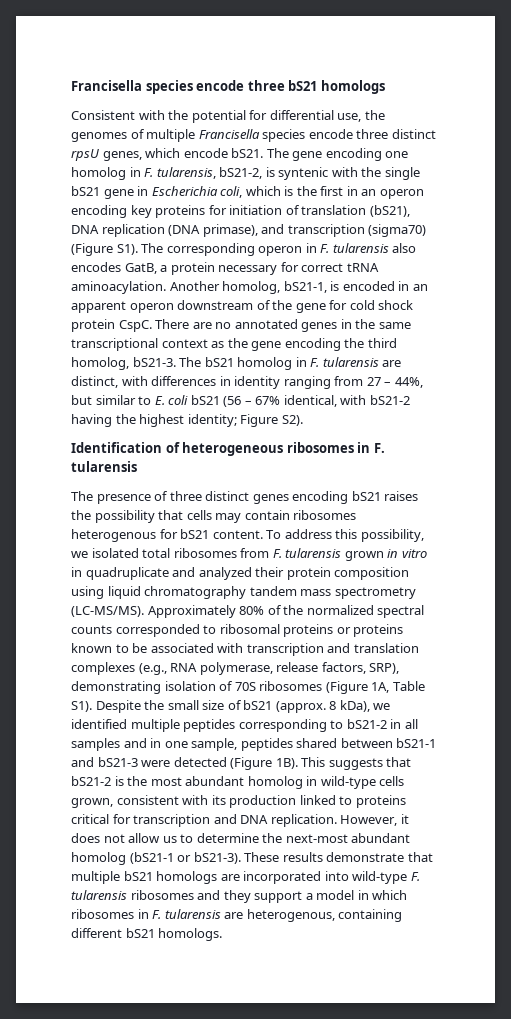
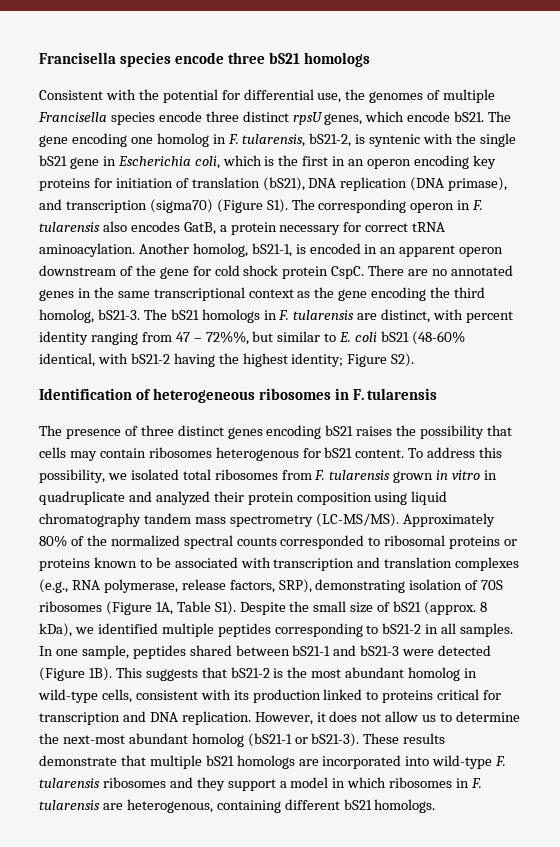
- The bS21 homolog in F. tularensis are distinct, with differences in identity ranging from 27 – 44%, but similar to E. coli bS21 (56 – 67% identical, with bS21-2 having the highest identity; Figure S2).
+ The bS21 homologs in F. tularensis are distinct, with percent identity ranging from 47 – 72%%, but similar to E. coli bS21 (48-60% identical, with bS21-2 having the highest identity; Figure S2).
- Approximately 80% of the normalized spectral counts corresponded to ribosomal proteins or proteins known to be associated with transcription and translation complexes (e.g., RNA polymerase, release factors, SRP), demonstrating isolation of 70S ribosomes (Figure 1A, Table S1). Despite the small size of bS21 (approx. 8 kDa), we identified multiple peptides corresponding to bS21-2 in all samples and in one sample, peptides shared between bS21-1 and bS21-3 were detected (Figure 1B).
+ Approximately 80% of the normalized spectral counts corresponded to ribosomal proteins or proteins known to be associated with transcription and translation complexes (e.g., RNA polymerase, release factors, SRP), demonstrating isolation of 70S ribosomes (Figure 1A, Table S1). Despite the small size of bS21 (approx. 8 kDa), we identified multiple peptides corresponding to bS21-2 in all samples. In one sample, peptides shared between bS21-1 and bS21-3 were detected (Figure 1B).
- This suggests that bS21-2 is the most abundant homolog in wild-type cells grown, consistent with its production linked to proteins critical for transcription and DNA replication.
+ This suggests that bS21-2 is the most abundant homolog in wild-type cells, consistent with its production linked to proteins critical for transcription and DNA replication.

